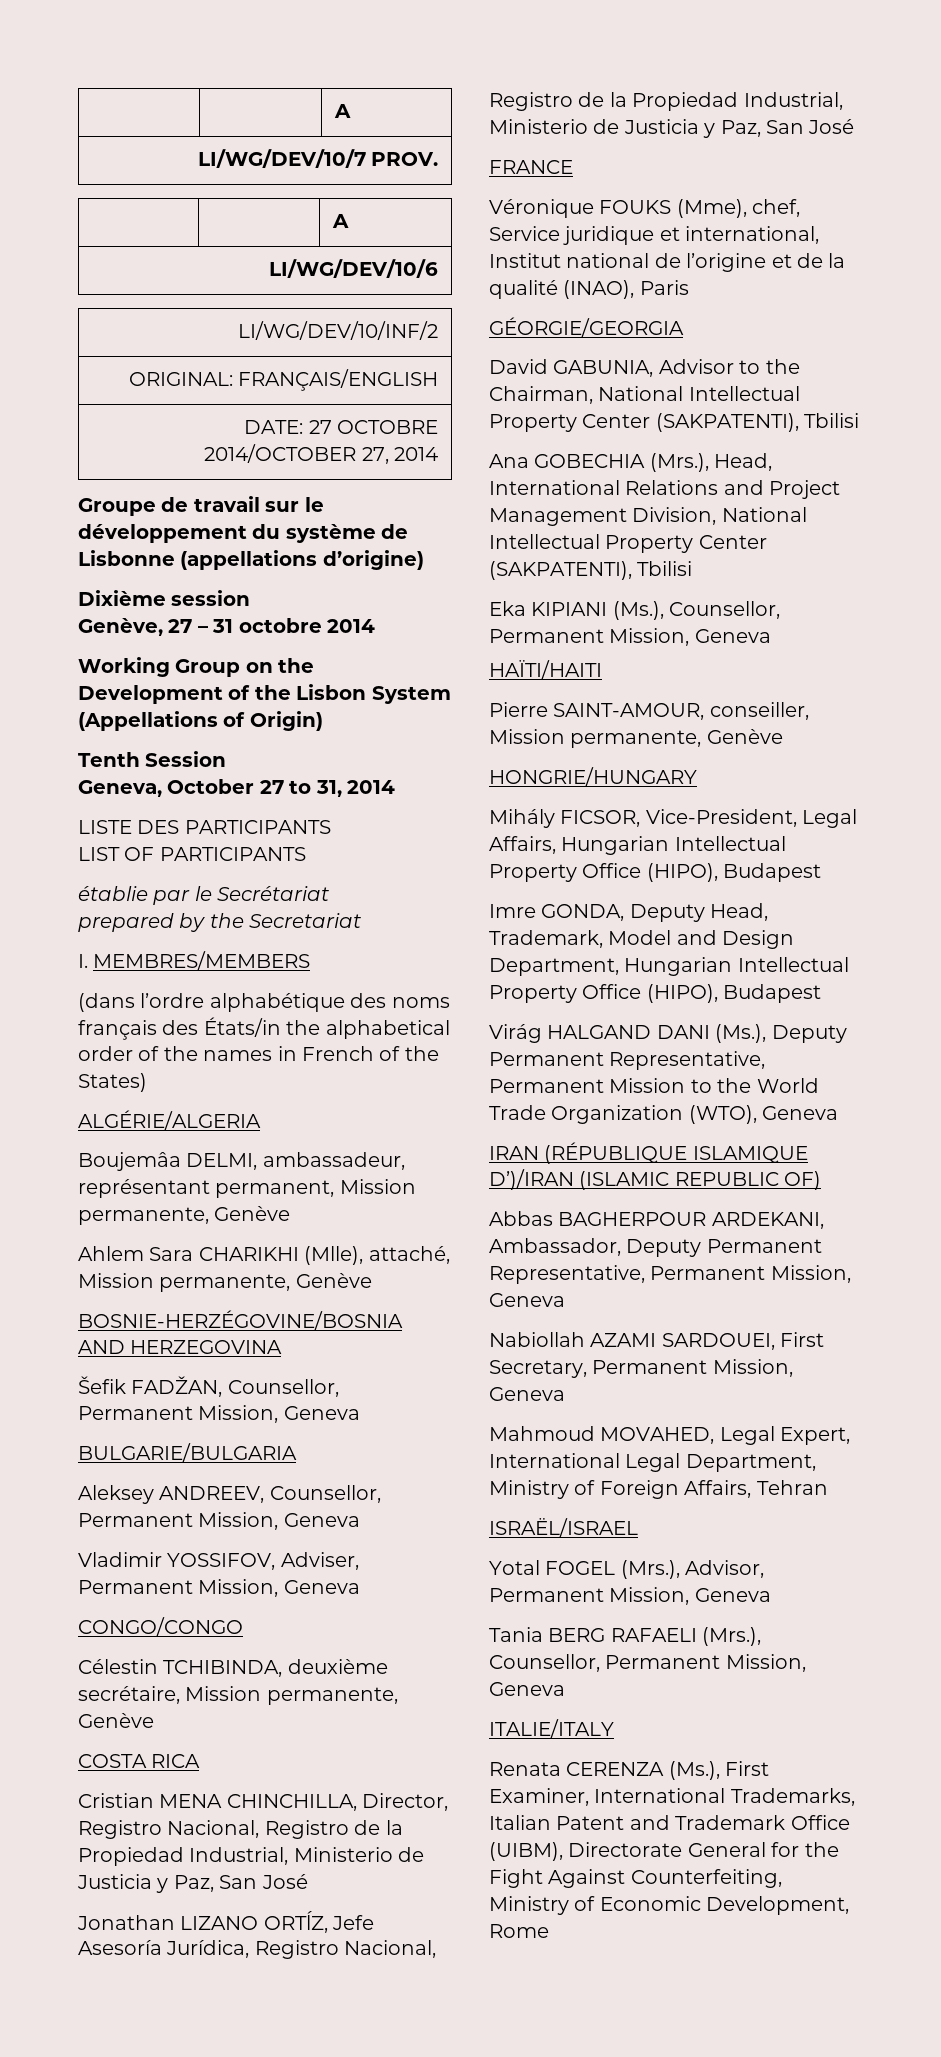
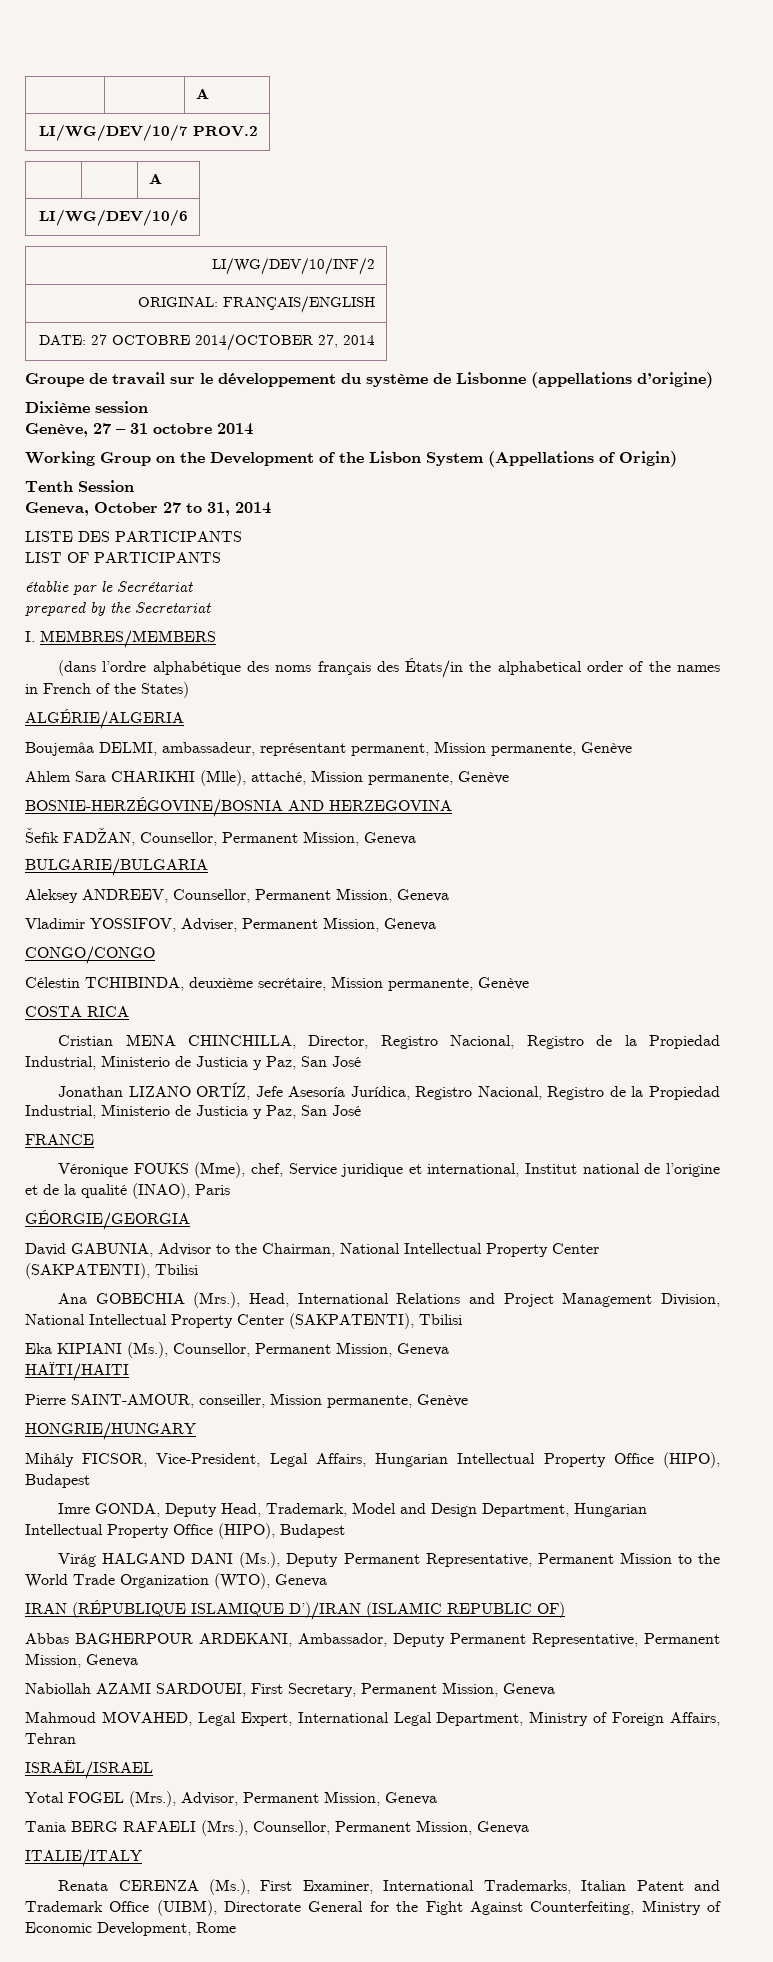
- LI/WG/DEV/10/7 PROV.
+ LI/WG/DEV/10/7 PROV.2

